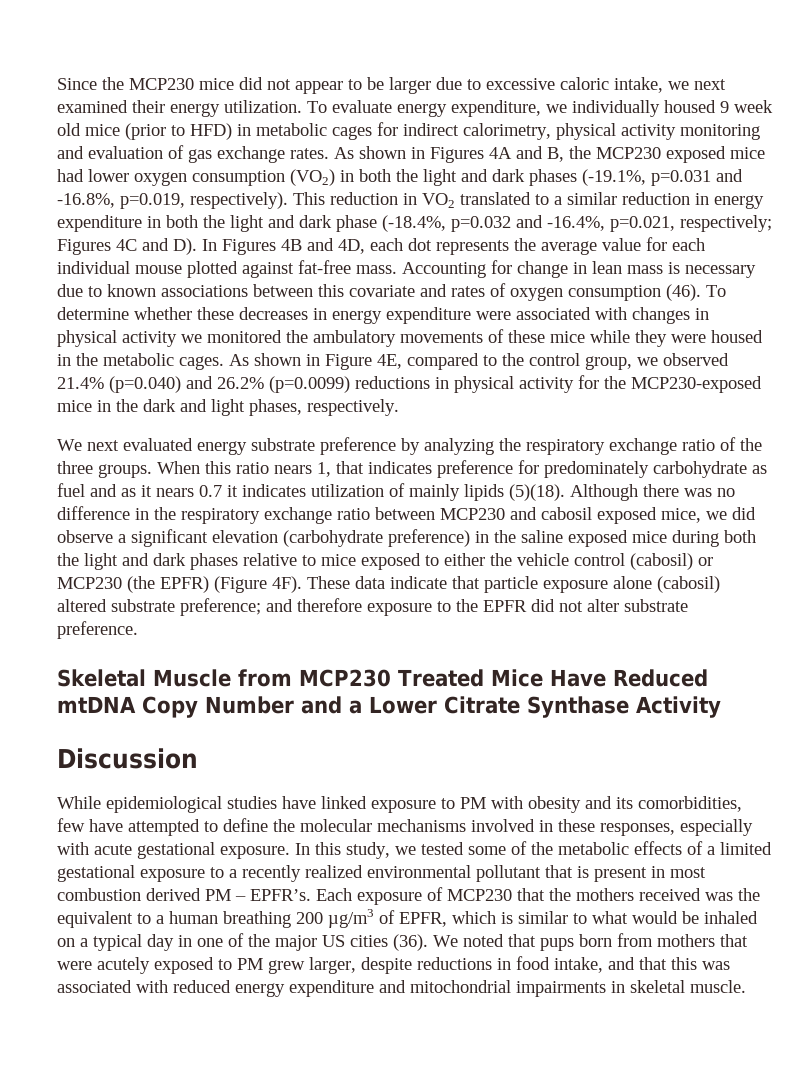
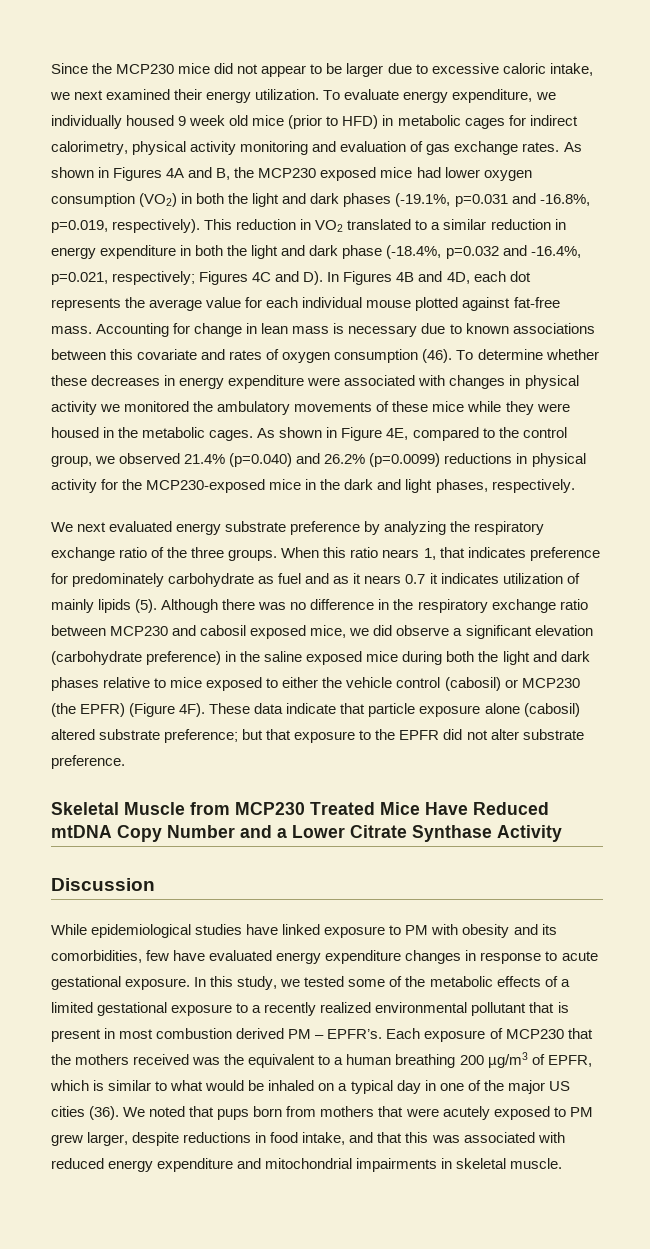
- When this ratio nears 1, that indicates preference for predominately carbohydrate as fuel and as it nears 0.7 it indicates utilization of mainly lipids (5)(18).
+ When this ratio nears 1, that indicates preference for predominately carbohydrate as fuel and as it nears 0.7 it indicates utilization of mainly lipids (5).
- These data indicate that particle exposure alone (cabosil) altered substrate preference; and therefore exposure to the EPFR did not alter substrate preference.
+ These data indicate that particle exposure alone (cabosil) altered substrate preference; but that exposure to the EPFR did not alter substrate preference.
- While epidemiological studies have linked exposure to PM with obesity and its comorbidities, few have attempted to define the molecular mechanisms involved in these responses, especially with acute gestational exposure.
+ While epidemiological studies have linked exposure to PM with obesity and its comorbidities, few have evaluated energy expenditure changes in response to acute gestational exposure.

